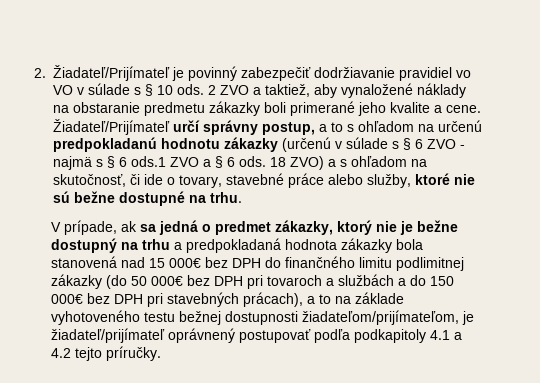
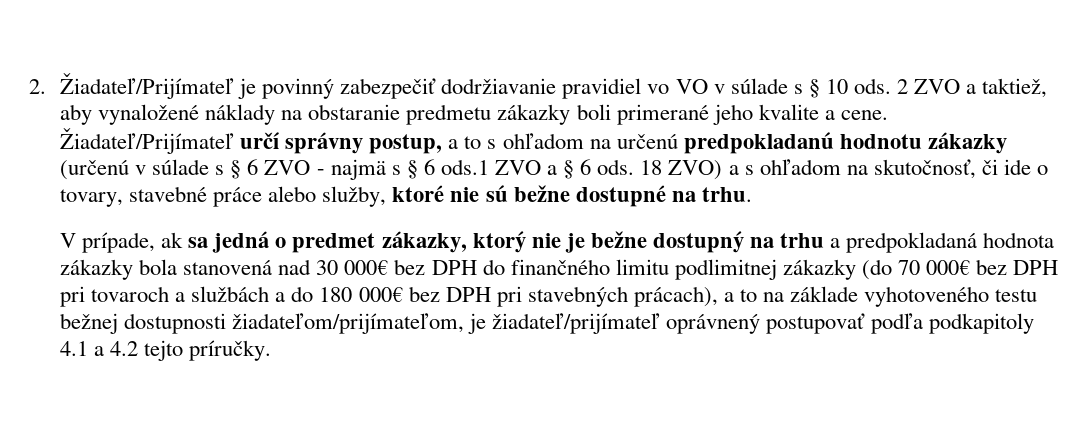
- V prípade, ak sa jedná o predmet zákazky, ktorý nie je bežne dostupný na trhu a predpokladaná hodnota zákazky bola stanovená nad 15 000€ bez DPH do finančného limitu podlimitnej zákazky (do 50 000€ bez DPH pri tovaroch a službách a do 150 000€ bez DPH pri stavebných prácach), a to na základe vyhotoveného testu bežnej dostupnosti žiadateľom/prijímateľom, je žiadateľ/prijímateľ oprávnený postupovať podľa podkapitoly 4.1 a 4.2 tejto príručky.
+ V prípade, ak sa jedná o predmet zákazky, ktorý nie je bežne dostupný na trhu a predpokladaná hodnota zákazky bola stanovená nad 30 000€ bez DPH do finančného limitu podlimitnej zákazky (do 70 000€ bez DPH pri tovaroch a službách a do 180 000€ bez DPH pri stavebných prácach), a to na základe vyhotoveného testu bežnej dostupnosti žiadateľom/prijímateľom, je žiadateľ/prijímateľ oprávnený postupovať podľa podkapitoly 4.1 a 4.2 tejto príručky.

